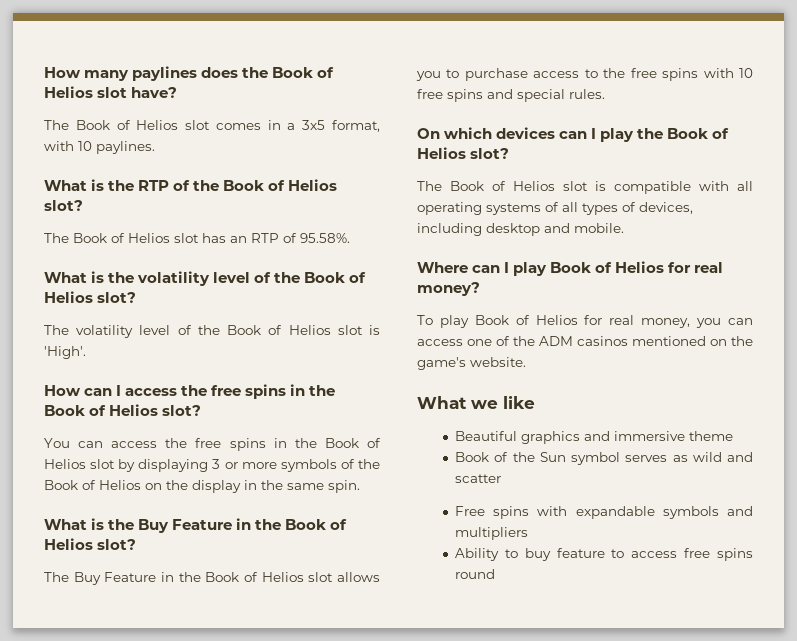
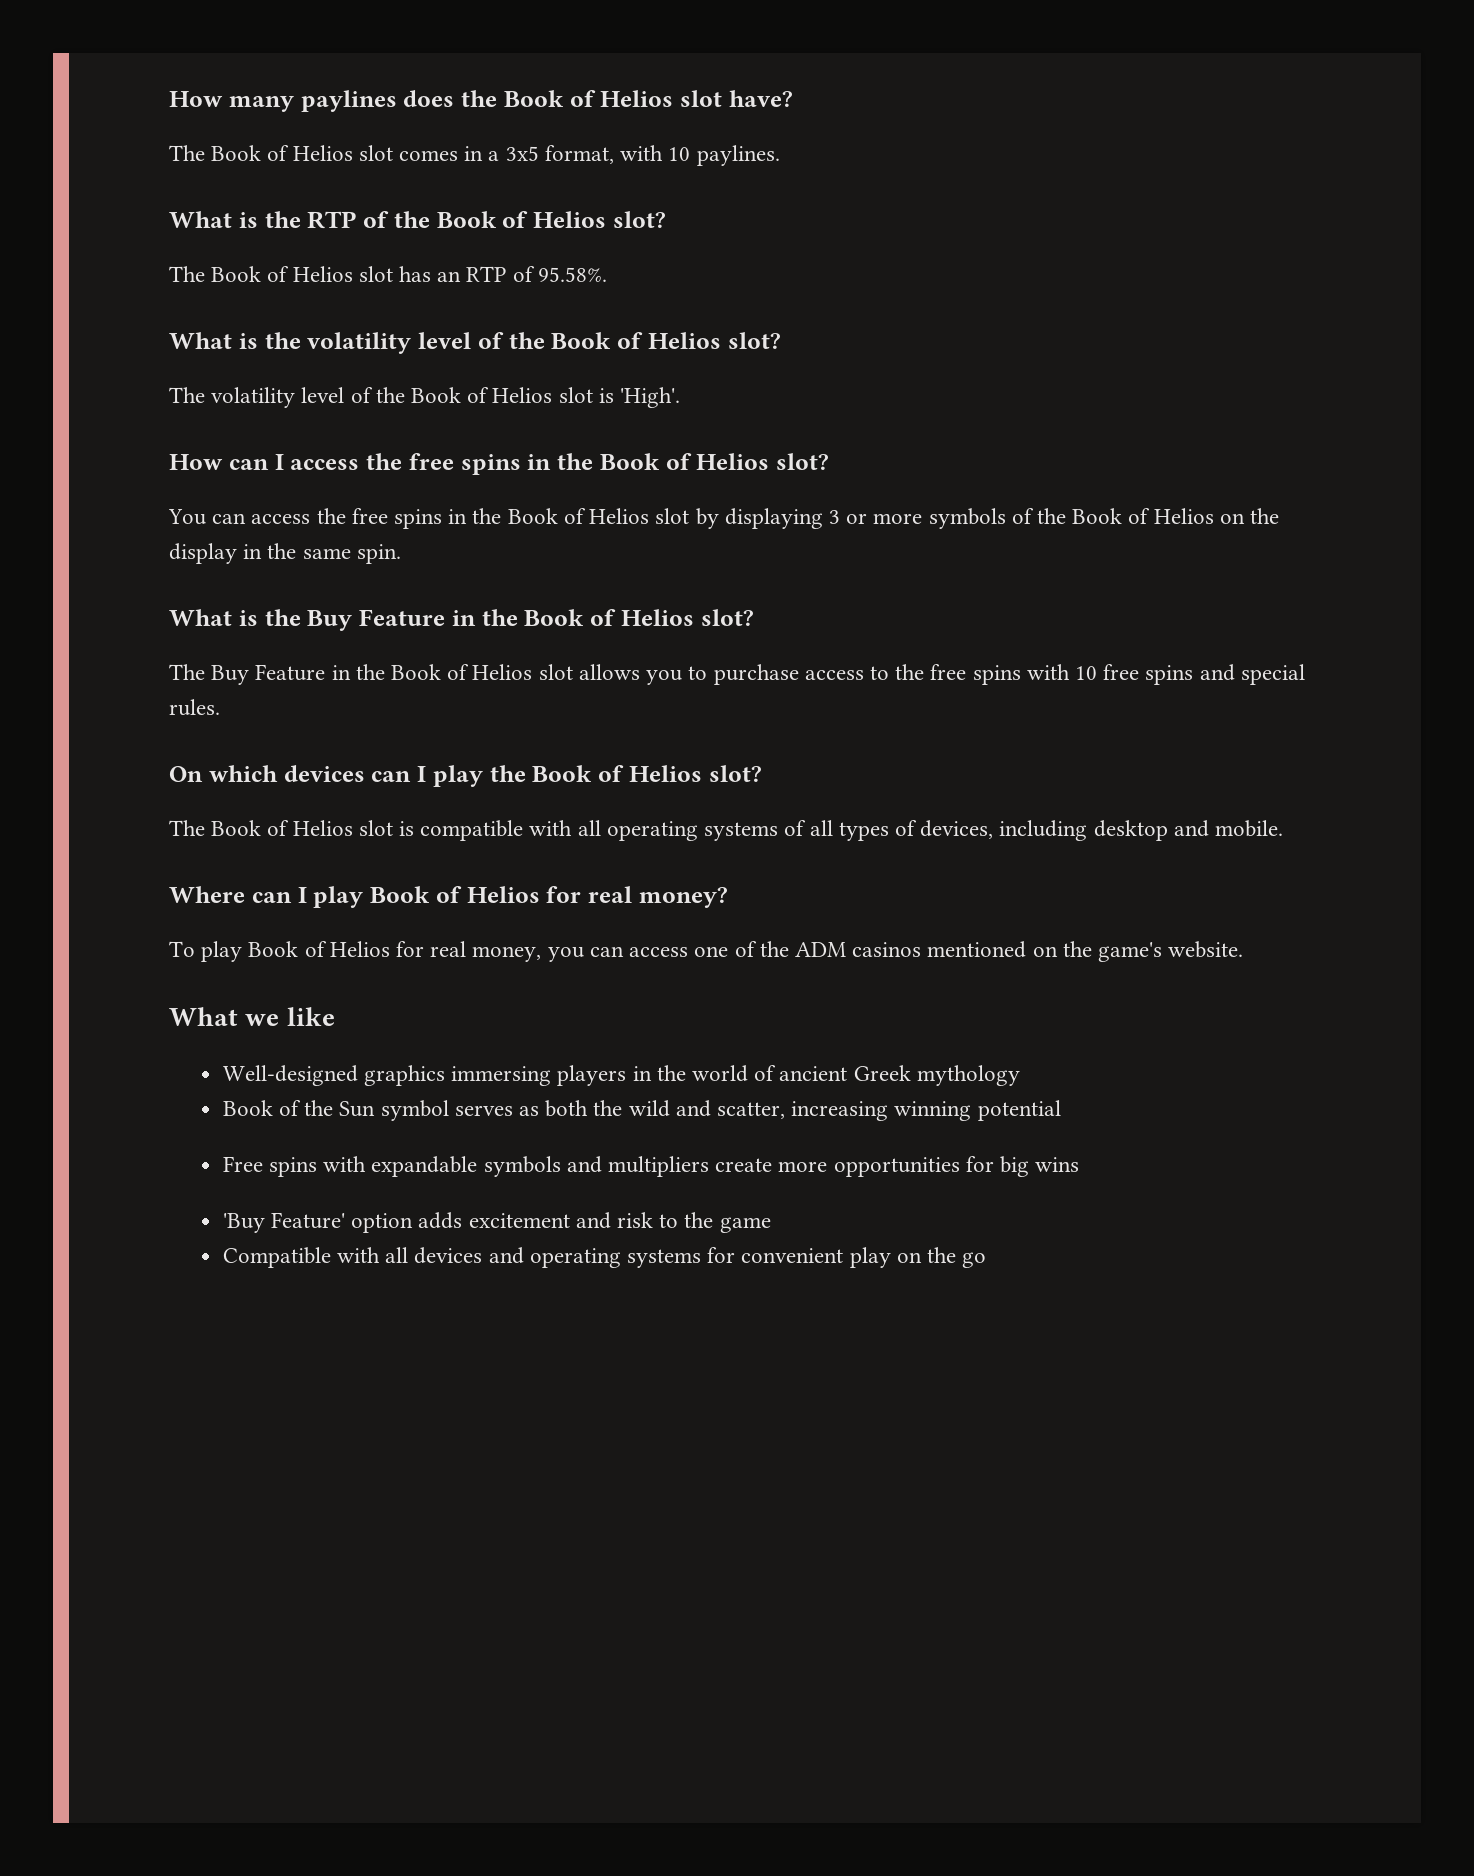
- Beautiful graphics and immersive theme
+ Well-designed graphics immersing players in the world of ancient Greek mythology
- Book of the Sun symbol serves as wild and scatter
+ Book of the Sun symbol serves as both the wild and scatter, increasing winning potential
- Free spins with expandable symbols and multipliers
- Ability to buy feature to access free spins round
+ Free spins with expandable symbols and multipliers create more opportunities for big wins
+ 'Buy Feature' option adds excitement and risk to the game
+ Compatible with all devices and operating systems for convenient play on the go

